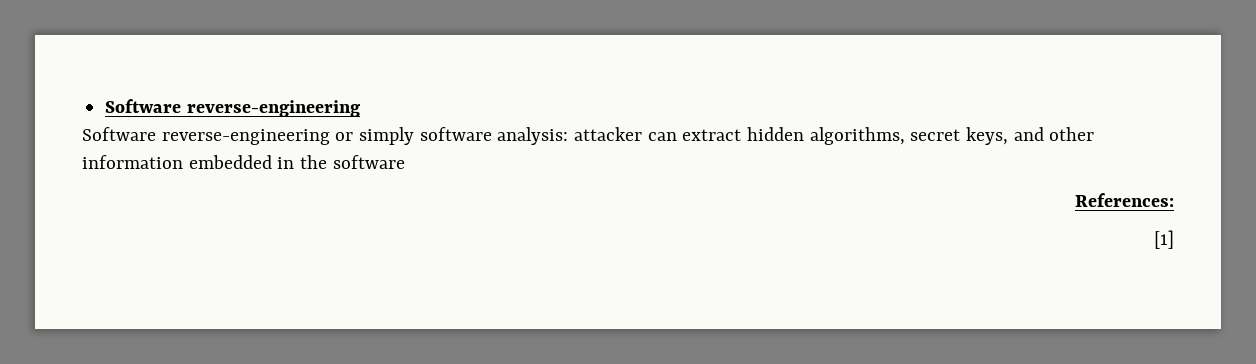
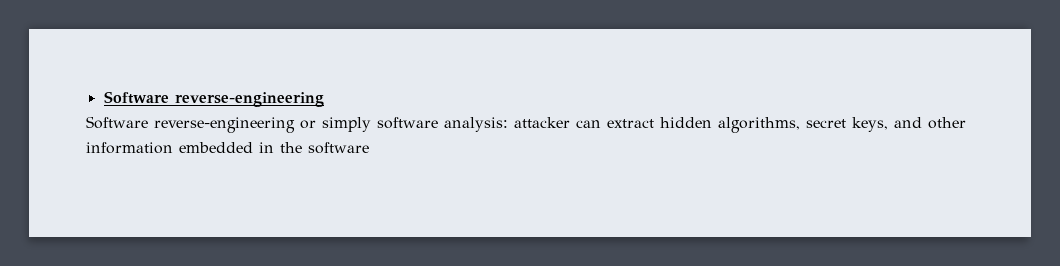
- References:
- [1]

